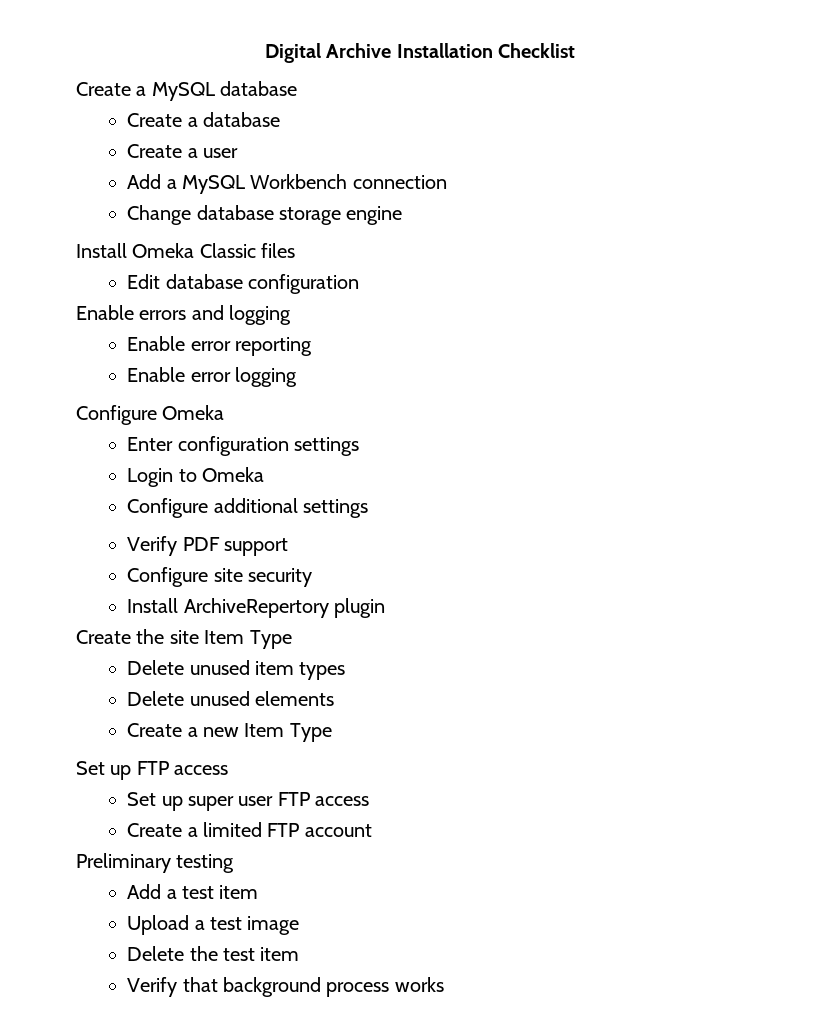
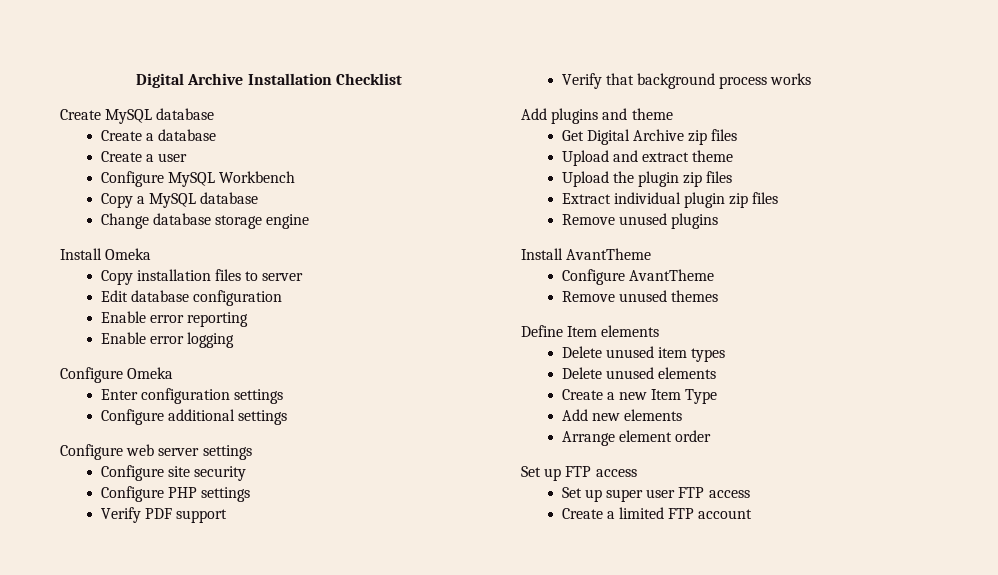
- Create a MySQL database
+ Create MySQL database
- Add a MySQL Workbench connection
+ Configure MySQL Workbench
+ Copy a MySQL database
- Install Omeka Classic files
+ Install Omeka
+ Copy installation files to server
- Enable errors and logging
- Login to Omeka
  Configure additional settings
+ Configure web server settings
+ Configure site security
+ Configure PHP settings
  Verify PDF support
- Configure site security
- Install ArchiveRepertory plugin
- Create the site Item Type
+ Verify that background process works
+ Add plugins and theme
+ Get Digital Archive zip files
+ Upload and extract theme
+ Upload the plugin zip files
+ Extract individual plugin zip files
+ Remove unused plugins
+ Install AvantTheme
+ Configure AvantTheme
+ Remove unused themes
+ Define Item elements
+ Add new elements
+ Arrange element order
- Preliminary testing
- Add a test item
- Upload a test image
- Delete the test item
- Verify that background process works

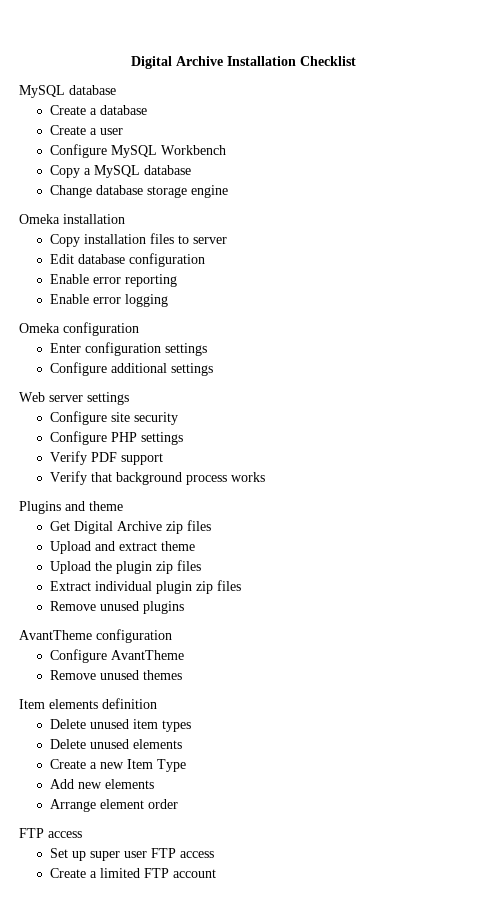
  Digital Archive Installation Checklist
- Create MySQL database
+ MySQL database
- Install Omeka
+ Omeka installation
- Configure Omeka
+ Omeka configuration
- Configure web server settings
+ Web server settings
- Add plugins and theme
+ Plugins and theme
- Install AvantTheme
+ AvantTheme configuration
- Define Item elements
+ Item elements definition
  Arrange element order
- Set up FTP access
+ FTP access

